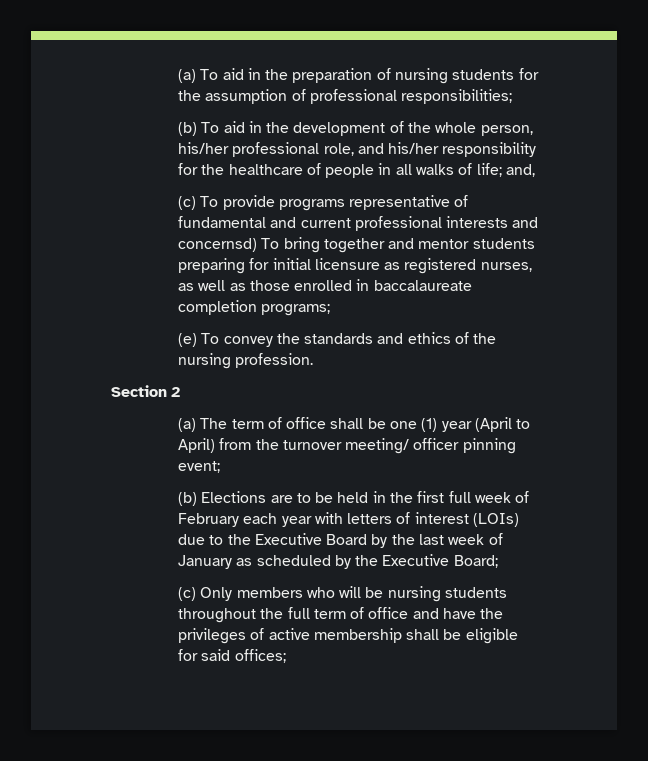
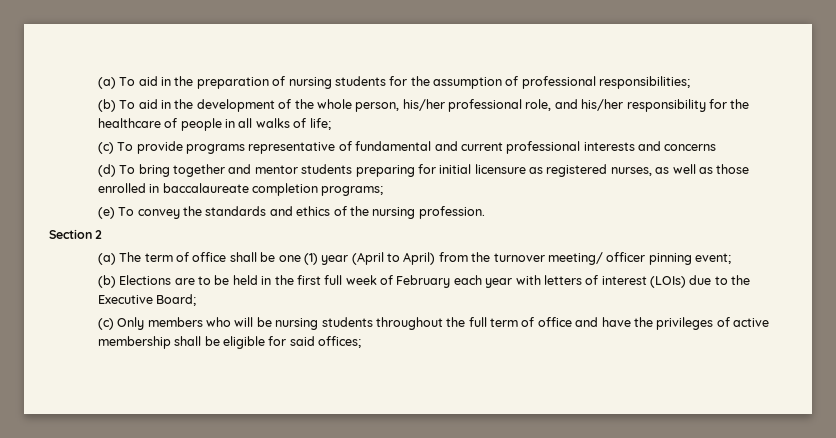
- (b) To aid in the development of the whole person, his/her professional role, and his/her responsibility for the healthcare of people in all walks of life; and,
+ (b) To aid in the development of the whole person, his/her professional role, and his/her responsibility for the healthcare of people in all walks of life;
- (c) To provide programs representative of fundamental and current professional interests and concernsd) To bring together and mentor students preparing for initial licensure as registered nurses, as well as those enrolled in baccalaureate completion programs;
+ (c) To provide programs representative of fundamental and current professional interests and concerns
+ (d) To bring together and mentor students preparing for initial licensure as registered nurses, as well as those enrolled in baccalaureate completion programs;
- (b) Elections are to be held in the first full week of February each year with letters of interest (LOIs) due to the Executive Board by the last week of January as scheduled by the Executive Board;
+ (b) Elections are to be held in the first full week of February each year with letters of interest (LOIs) due to the Executive Board;

